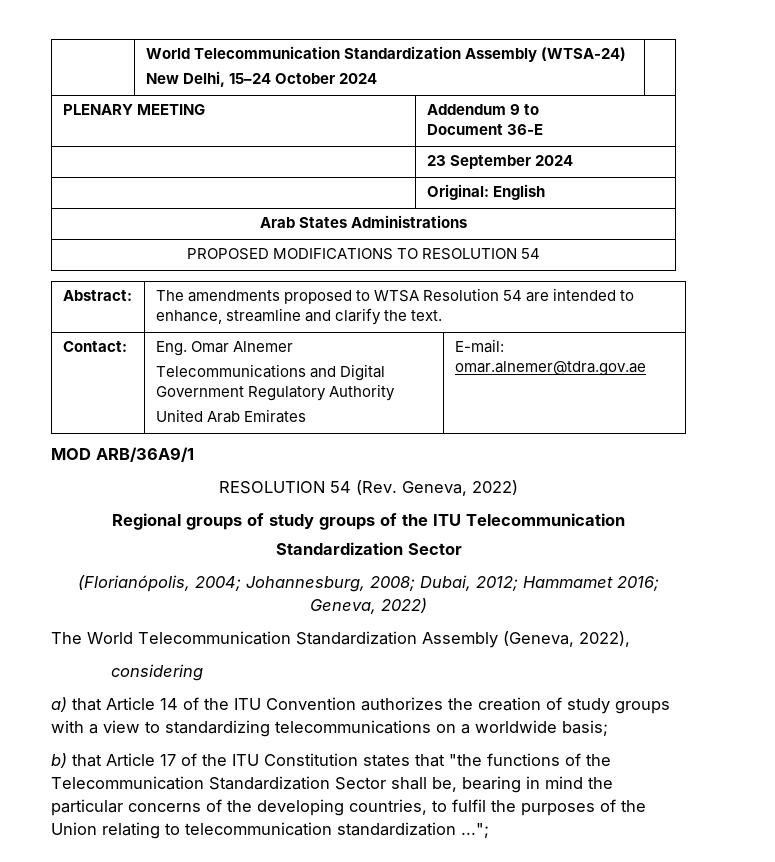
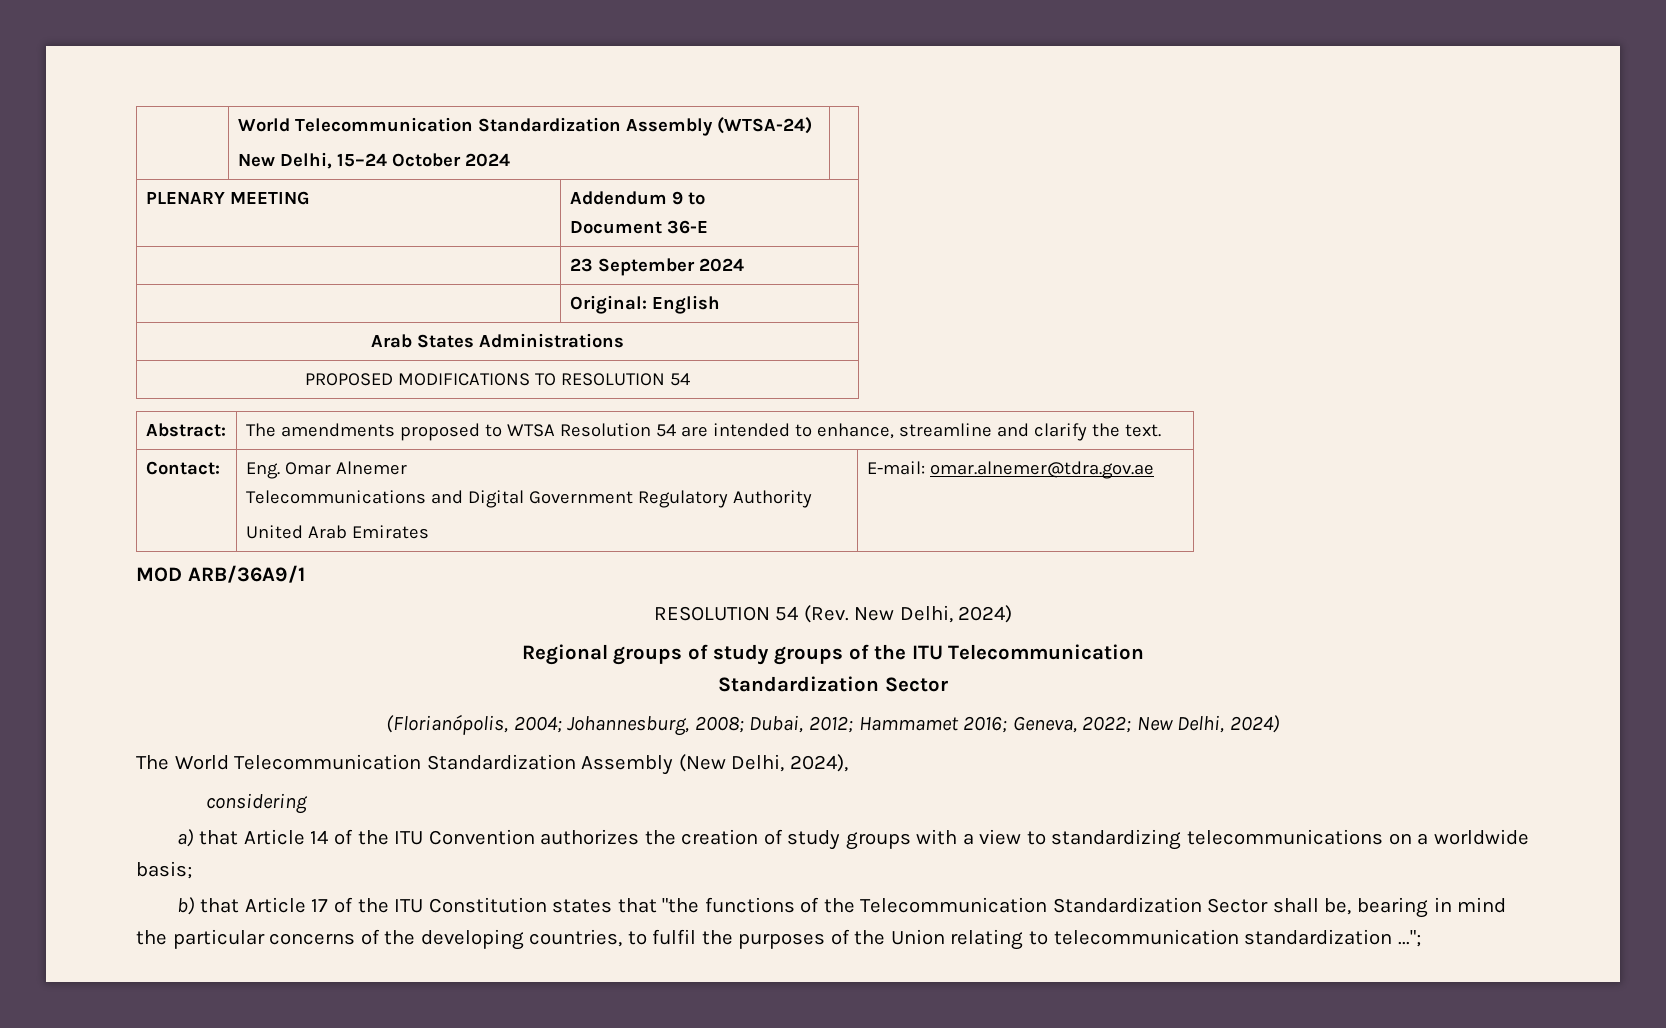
- RESOLUTION 54 (Rev. Geneva, 2022)
+ RESOLUTION 54 (Rev. New Delhi, 2024)
- (Florianópolis, 2004; Johannesburg, 2008; Dubai, 2012; Hammamet 2016; Geneva, 2022)
+ (Florianópolis, 2004; Johannesburg, 2008; Dubai, 2012; Hammamet 2016; Geneva, 2022; New Delhi, 2024)
- The World Telecommunication Standardization Assembly (Geneva, 2022),
+ The World Telecommunication Standardization Assembly (New Delhi, 2024),

